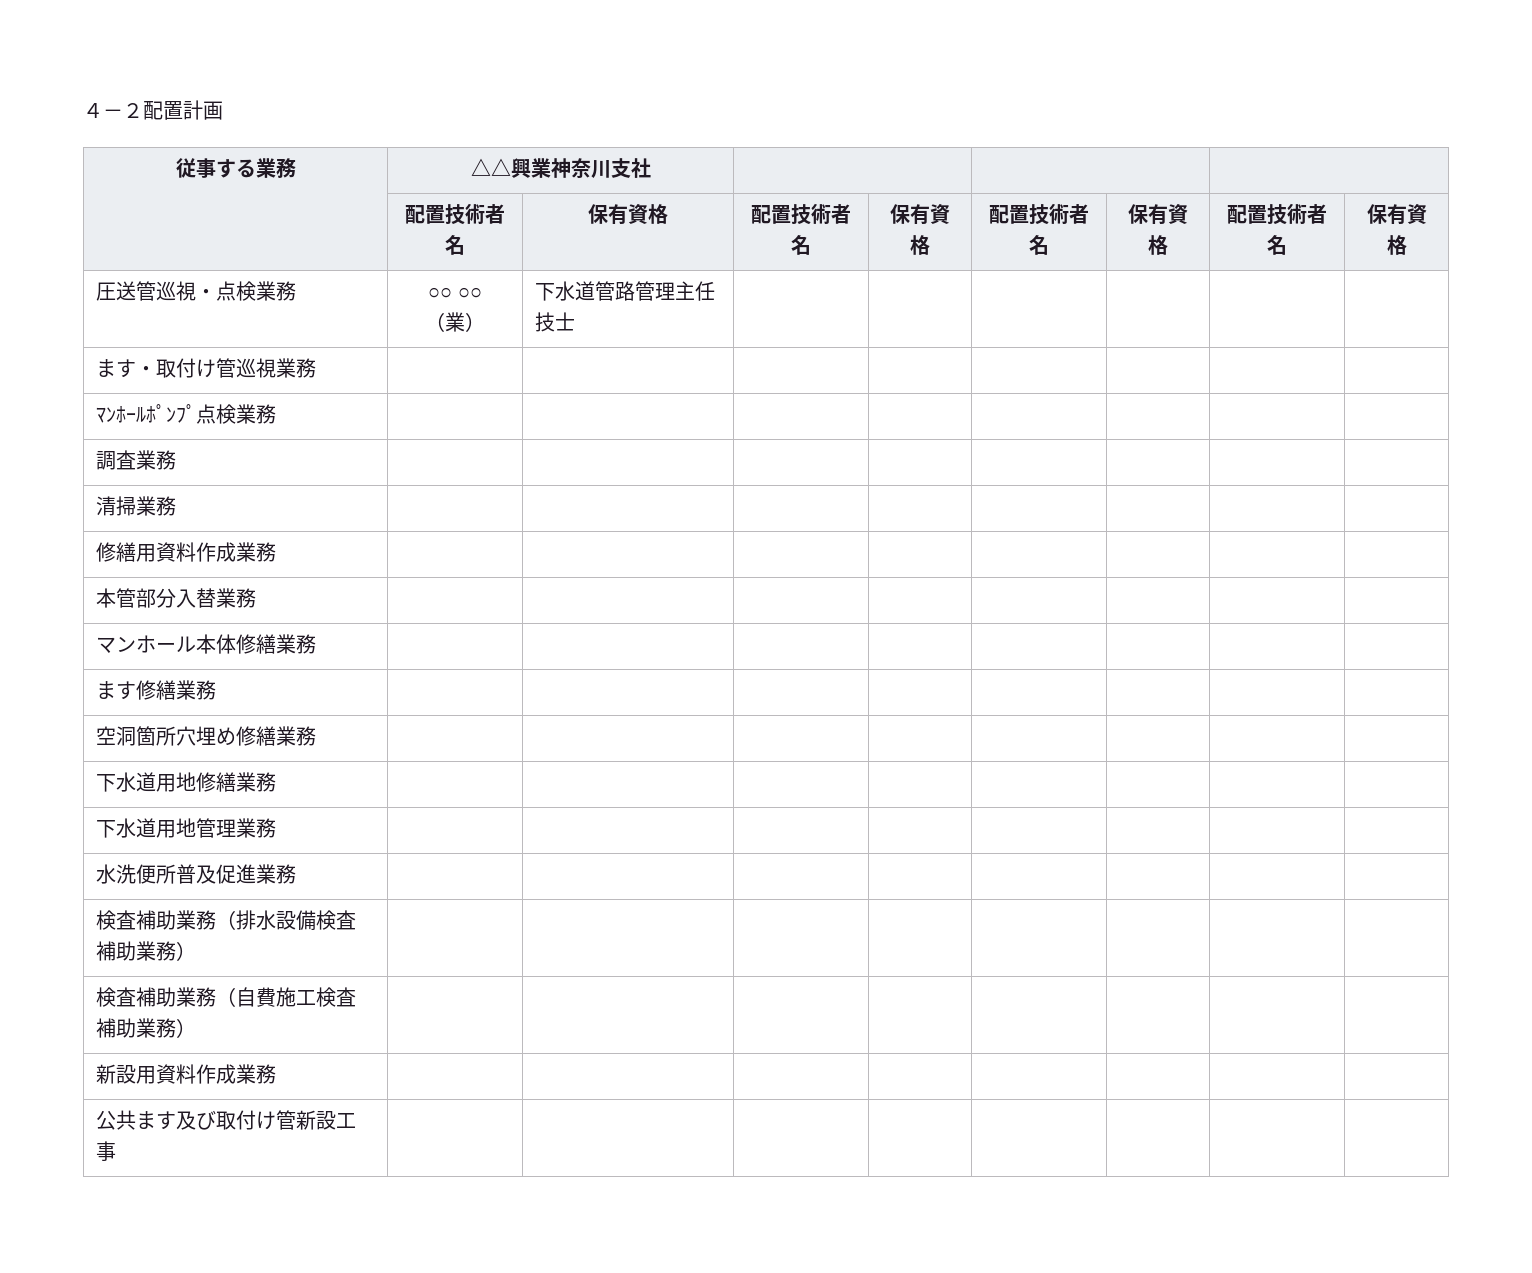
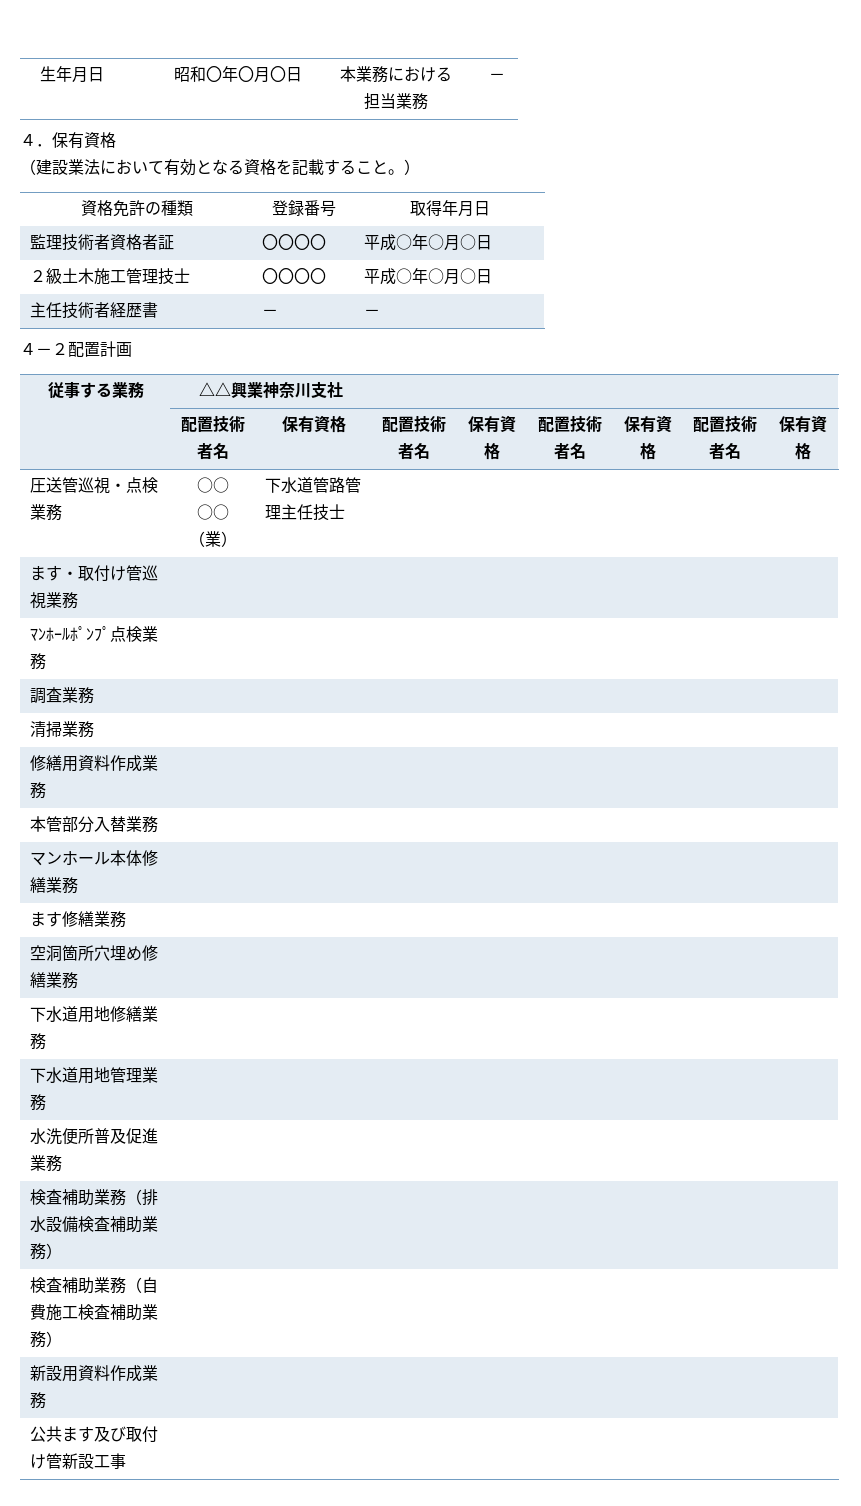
+ 生年月日 | 昭和〇年〇月〇日 | 本業務における
+ 担当業務 | －
+ ４．保有資格
+ （建設業法において有効となる資格を記載すること。）
+ 資格免許の種類 | 登録番号 | 取得年月日
+ 監理技術者資格者証 | 〇〇〇〇 | 平成○年○月○日
+ ２級土木施工管理技士 | 〇〇〇〇 | 平成○年○月○日
+ 主任技術者経歴書 | － | －

